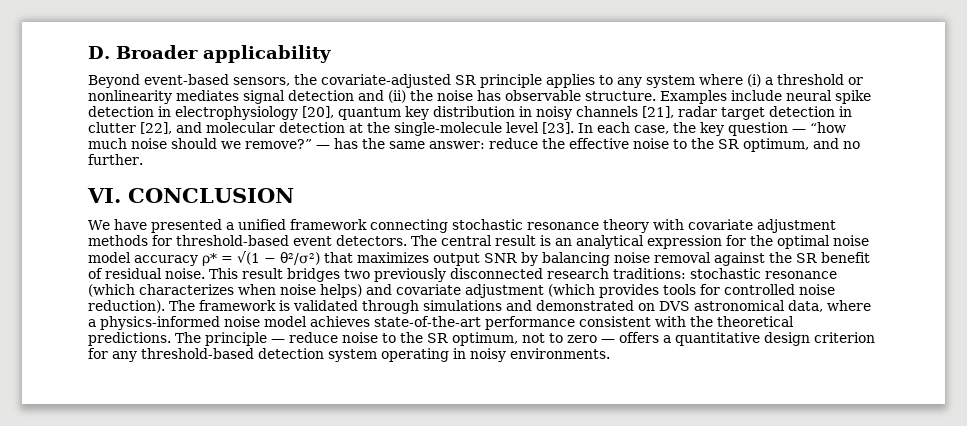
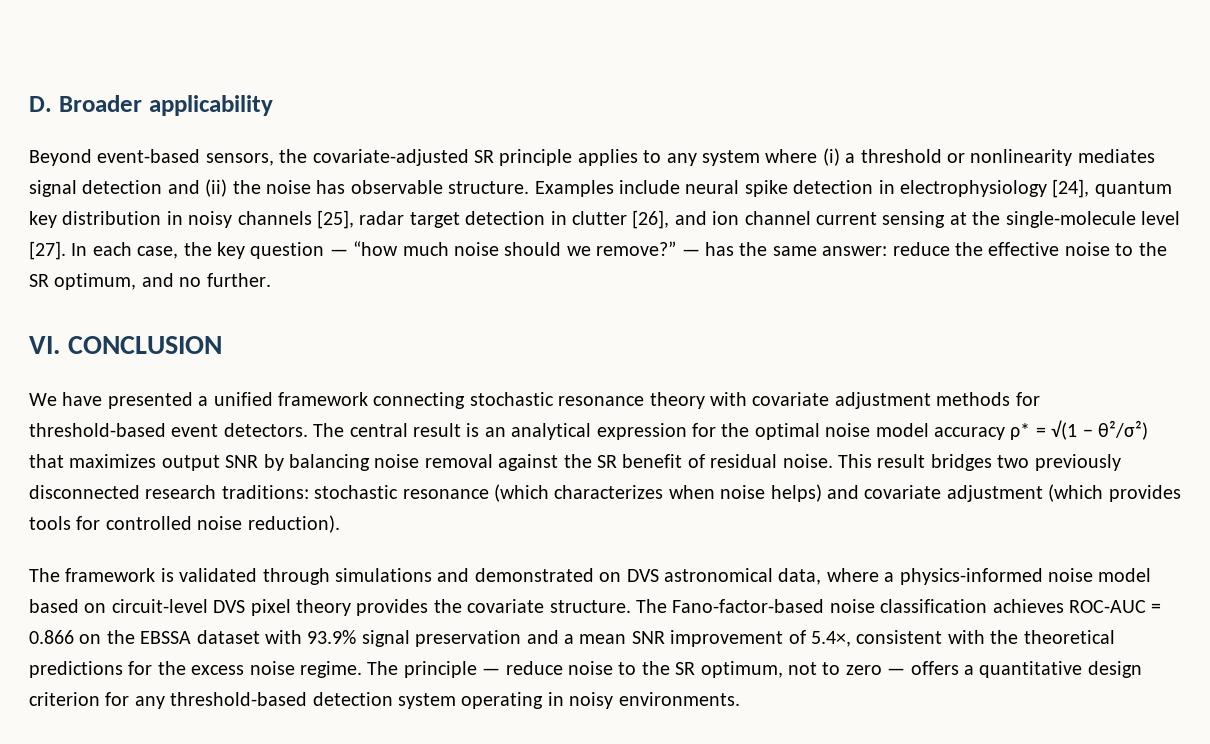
- Examples include neural spike detection in electrophysiology [20], quantum key distribution in noisy channels [21], radar target detection in clutter [22], and molecular detection at the single-molecule level [23].
+ Examples include neural spike detection in electrophysiology [24], quantum key distribution in noisy channels [25], radar target detection in clutter [26], and ion channel current sensing at the single-molecule level [27].
- This result bridges two previously disconnected research traditions: stochastic resonance (which characterizes when noise helps) and covariate adjustment (which provides tools for controlled noise reduction). The framework is validated through simulations and demonstrated on DVS astronomical data, where a physics-informed noise model achieves state-of-the-art performance consistent with the theoretical predictions.
+ This result bridges two previously disconnected research traditions: stochastic resonance (which characterizes when noise helps) and covariate adjustment (which provides tools for controlled noise reduction).
+ The framework is validated through simulations and demonstrated on DVS astronomical data, where a physics-informed noise model based on circuit-level DVS pixel theory provides the covariate structure. The Fano-factor-based noise classification achieves ROC-AUC = 0.866 on the EBSSA dataset with 93.9% signal preservation and a mean SNR improvement of 5.4×, consistent with the theoretical predictions for the excess noise regime.

